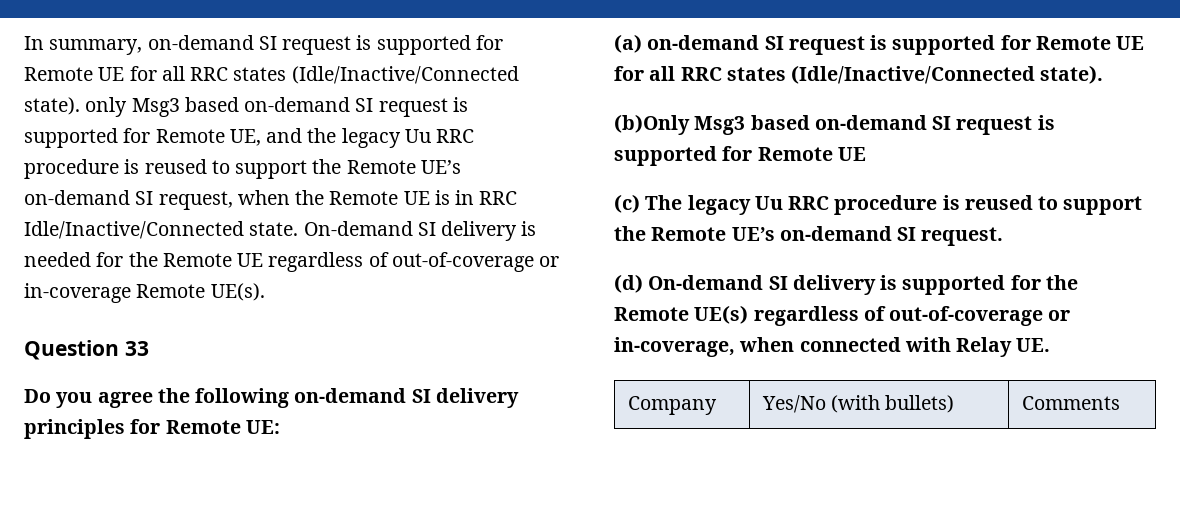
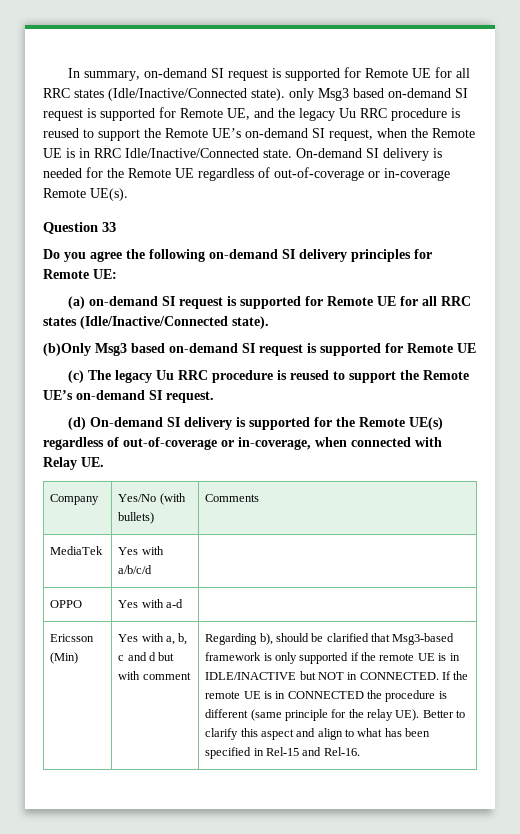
+ MediaTek | Yes with a/b/c/d |
+ OPPO | Yes with a-d |
+ Ericsson (Min) | Yes with a, b, c and d but with comment | Regarding b), should be clarified that Msg3-based framework is only supported if the remote UE is in IDLE/INACTIVE but NOT in CONNECTED. If the remote UE is in CONNECTED the procedure is different (same principle for the relay UE). Better to clarify this aspect and align to what has been specified in Rel-15 and Rel-16.

